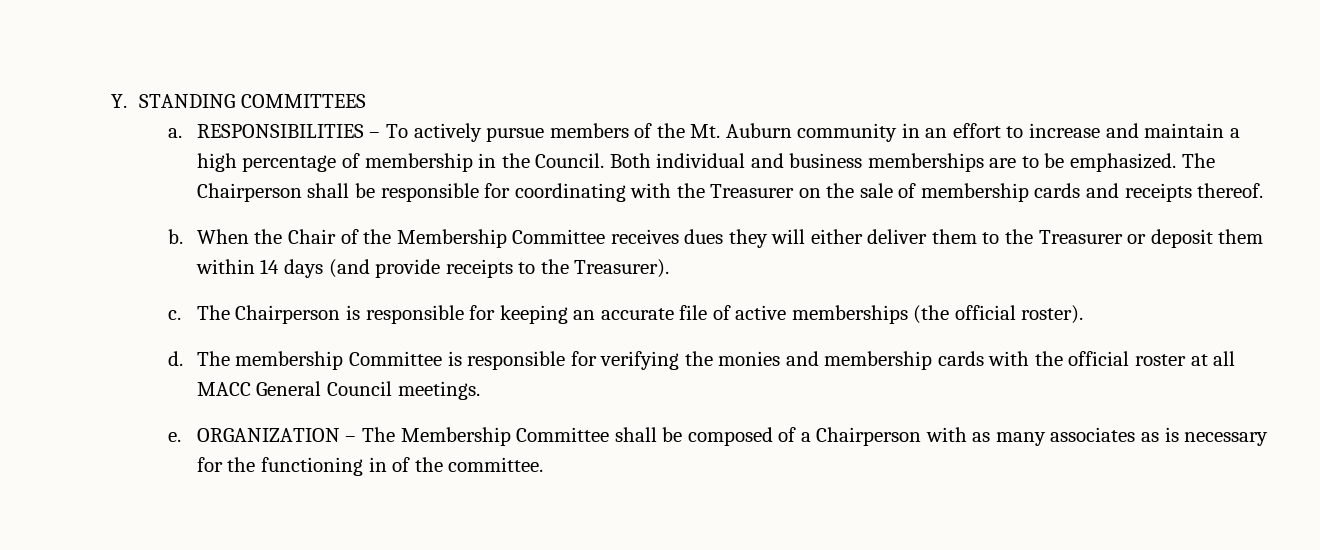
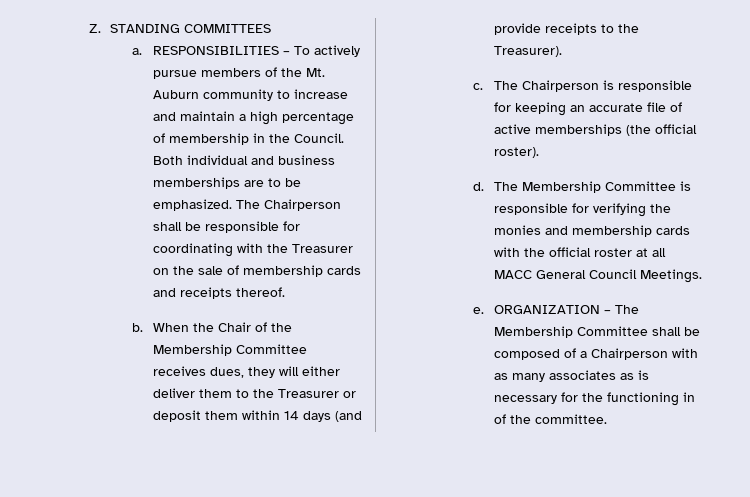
- Y. STANDING COMMITTEES
+ Z. STANDING COMMITTEES
- RESPONSIBILITIES – To actively pursue members of the Mt. Auburn community in an effort to increase and maintain a high percentage of membership in the Council.
+ RESPONSIBILITIES – To actively pursue members of the Mt. Auburn community to increase and maintain a high percentage of membership in the Council.
- When the Chair of the Membership Committee receives dues they will either deliver them to the Treasurer or deposit them within 14 days (and provide receipts to the Treasurer).
+ When the Chair of the Membership Committee receives dues, they will either deliver them to the Treasurer or deposit them within 14 days (and provide receipts to the Treasurer).
- The membership Committee is responsible for verifying the monies and membership cards with the official roster at all MACC General Council meetings.
+ The Membership Committee is responsible for verifying the monies and membership cards with the official roster at all MACC General Council Meetings.

